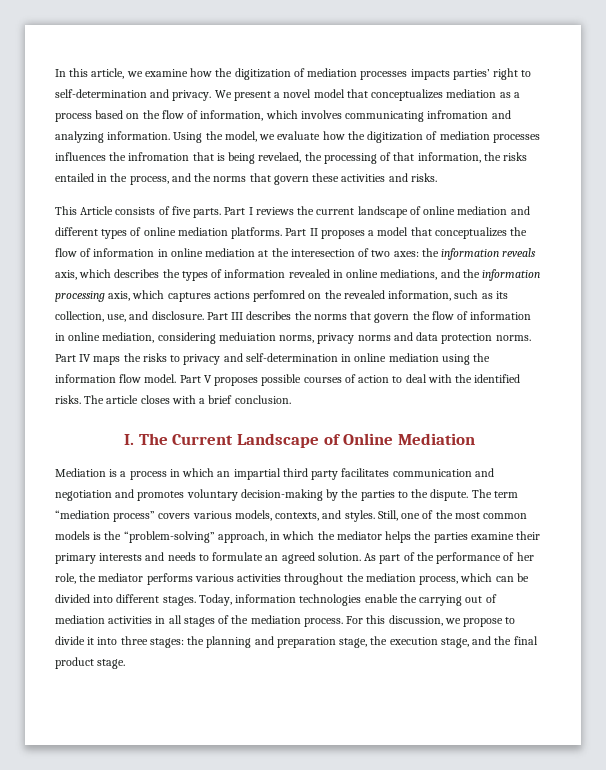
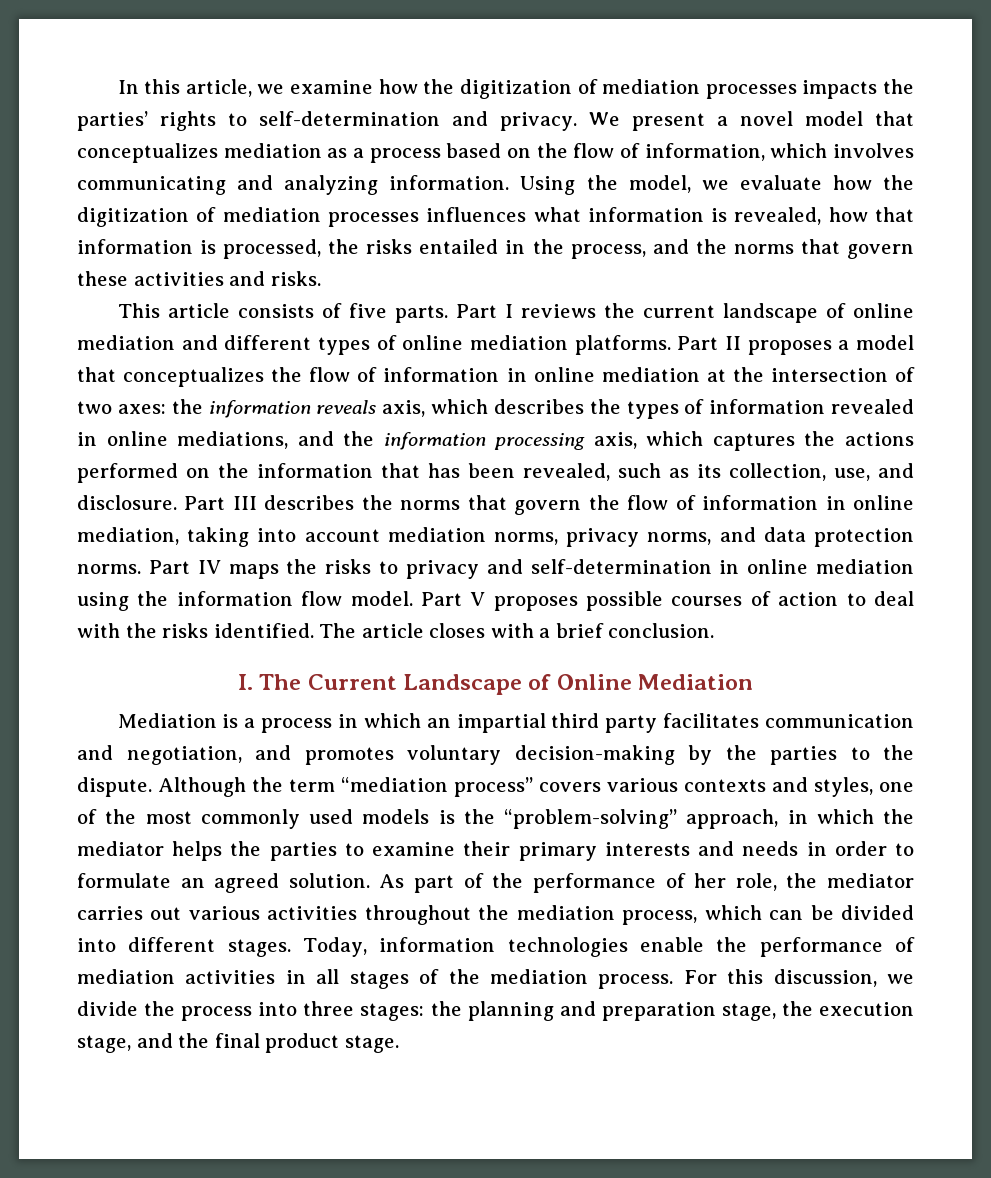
- In this article, we examine how the digitization of mediation processes impacts parties’ right to self-determination and privacy.
+ In this article, we examine how the digitization of mediation processes impacts the parties’ rights to self-determination and privacy.
- We present a novel model that conceptualizes mediation as a process based on the flow of information, which involves communicating infromation and analyzing information.
+ We present a novel model that conceptualizes mediation as a process based on the flow of information, which involves communicating and analyzing information.
- Using the model, we evaluate how the digitization of mediation processes influences the infromation that is being revelaed, the processing of that information, the risks entailed in the process, and the norms that govern these activities and risks.
+ Using the model, we evaluate how the digitization of mediation processes influences what information is revealed, how that information is processed, the risks entailed in the process, and the norms that govern these activities and risks.
- This Article consists of five parts.
+ This article consists of five parts.
- Part II proposes a model that conceptualizes the flow of information in online mediation at the interesection of two axes: the information reveals axis, which describes the types of information revealed in online mediations, and the information processing axis, which captures actions perfomred on the revealed information, such as its collection, use, and disclosure.
+ Part II proposes a model that conceptualizes the flow of information in online mediation at the intersection of two axes: the information reveals axis, which describes the types of information revealed in online mediations, and the information processing axis, which captures the actions performed on the information that has been revealed, such as its collection, use, and disclosure.
- Part III describes the norms that govern the flow of information in online mediation, considering meduiation norms, privacy norms and data protection norms.
+ Part III describes the norms that govern the flow of information in online mediation, taking into account mediation norms, privacy norms, and data protection norms.
- Part V proposes possible courses of action to deal with the identified risks.
+ Part V proposes possible courses of action to deal with the risks identified.
- Mediation is a process in which an impartial third party facilitates communication and negotiation and promotes voluntary decision-making by the parties to the dispute.
+ Mediation is a process in which an impartial third party facilitates communication and negotiation, and promotes voluntary decision-making by the parties to the dispute.
- The term “mediation process” covers various models, contexts, and styles. Still, one of the most common models is the “problem-solving” approach, in which the mediator helps the parties examine their primary interests and needs to formulate an agreed solution.
+ Although the term “mediation process” covers various contexts and styles, one of the most commonly used models is the “problem-solving” approach, in which the mediator helps the parties to examine their primary interests and needs in order to formulate an agreed solution.
- As part of the performance of her role, the mediator performs various activities throughout the mediation process, which can be divided into different stages.
+ As part of the performance of her role, the mediator carries out various activities throughout the mediation process, which can be divided into different stages.
- Today, information technologies enable the carrying out of mediation activities in all stages of the mediation process.
+ Today, information technologies enable the performance of mediation activities in all stages of the mediation process.
- For this discussion, we propose to divide it into three stages: the planning and preparation stage, the execution stage, and the final product stage.
+ For this discussion, we divide the process into three stages: the planning and preparation stage, the execution stage, and the final product stage.

